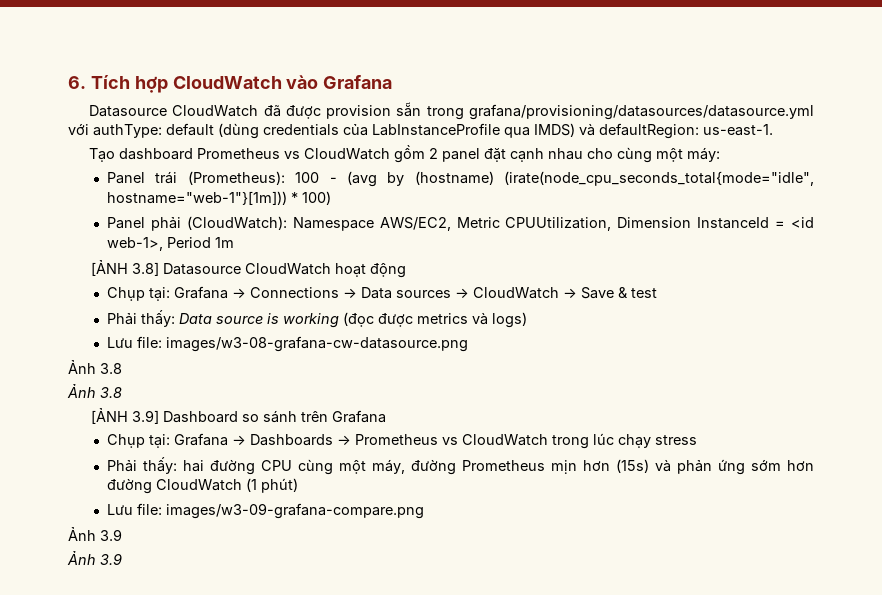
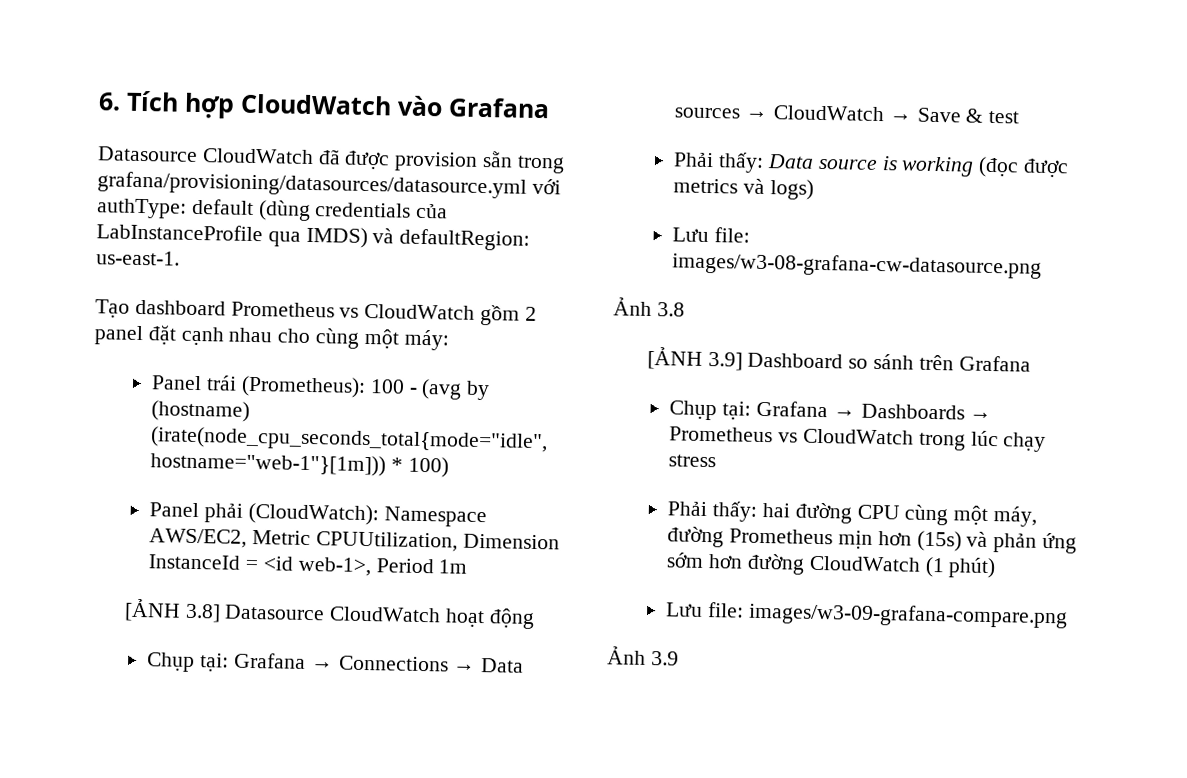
  Lưu file: images/w3-08-grafana-cw-datasource.png
- Ảnh 3.8
  Lưu file: images/w3-09-grafana-compare.png
- Ảnh 3.9

